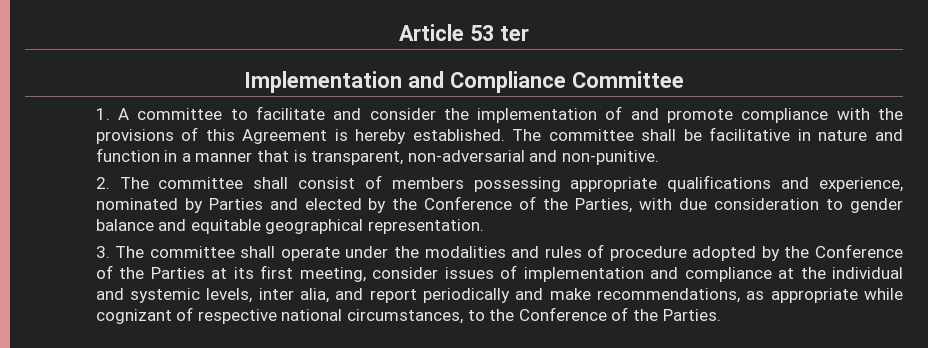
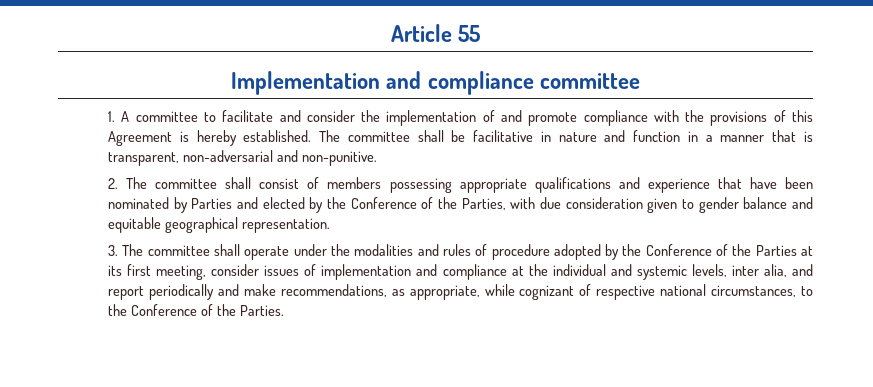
- Article 53 ter
+ Article 55
- Implementation and Compliance Committee
+ Implementation and compliance committee
- 2. The committee shall consist of members possessing appropriate qualifications and experience, nominated by Parties and elected by the Conference of the Parties, with due consideration to gender balance and equitable geographical representation.
+ 2. The committee shall consist of members possessing appropriate qualifications and experience that have been nominated by Parties and elected by the Conference of the Parties, with due consideration given to gender balance and equitable geographical representation.
- 3. The committee shall operate under the modalities and rules of procedure adopted by the Conference of the Parties at its first meeting, consider issues of implementation and compliance at the individual and systemic levels, inter alia, and report periodically and make recommendations, as appropriate while cognizant of respective national circumstances, to the Conference of the Parties.
+ 3. The committee shall operate under the modalities and rules of procedure adopted by the Conference of the Parties at its first meeting, consider issues of implementation and compliance at the individual and systemic levels, inter alia, and report periodically and make recommendations, as appropriate, while cognizant of respective national circumstances, to the Conference of the Parties.

